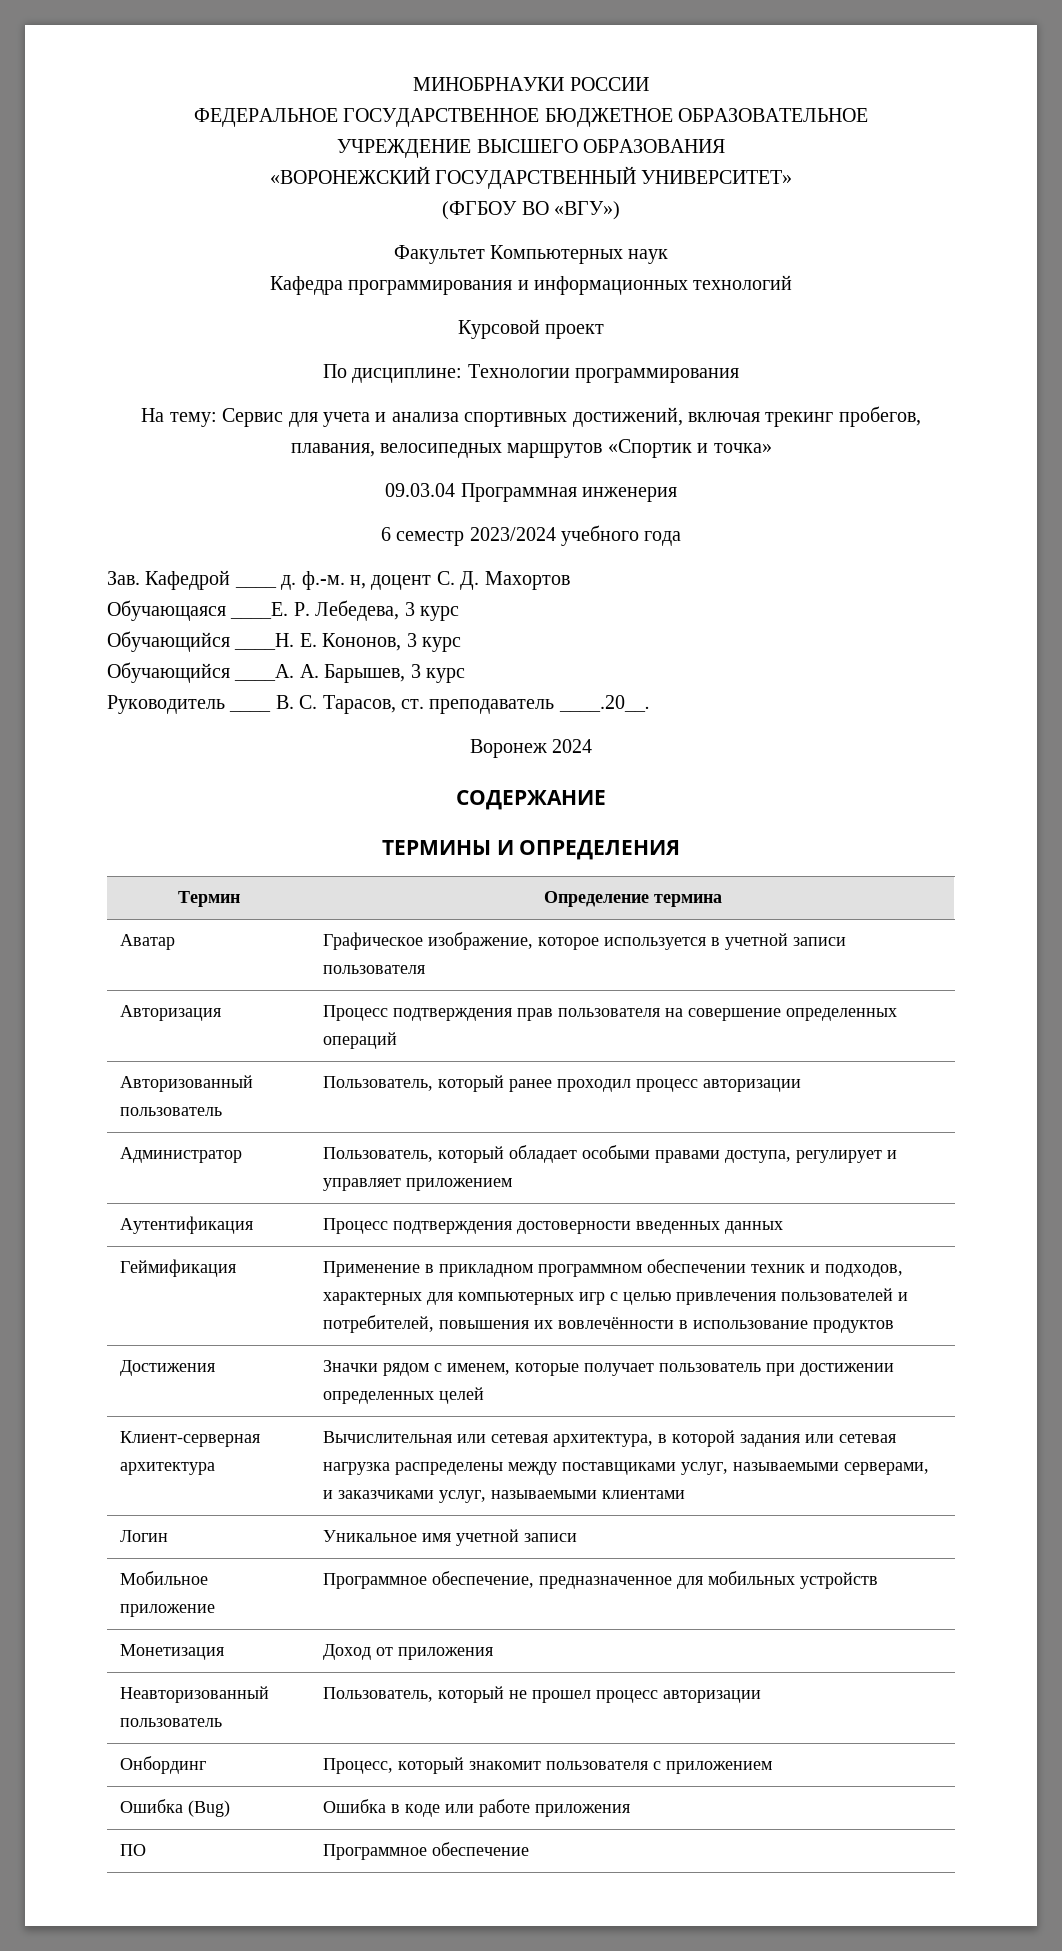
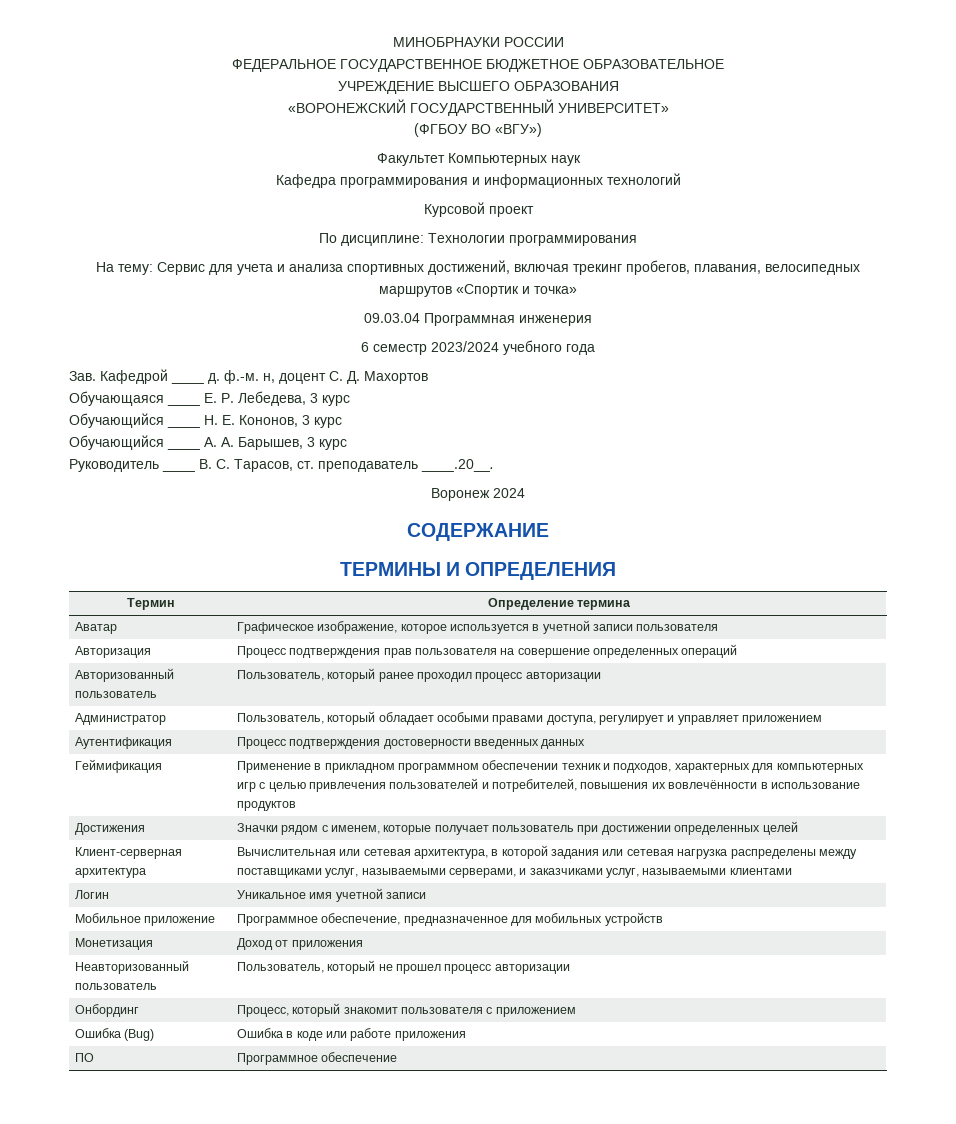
- Обучающаяся ____Е. Р. Лебедева, 3 курс
+ Обучающаяся ____ Е. Р. Лебедева, 3 курс
- Обучающийся ____Н. Е. Кононов, 3 курс
+ Обучающийся ____ Н. Е. Кононов, 3 курс
- Обучающийся ____А. А. Барышев, 3 курс
+ Обучающийся ____ А. А. Барышев, 3 курс

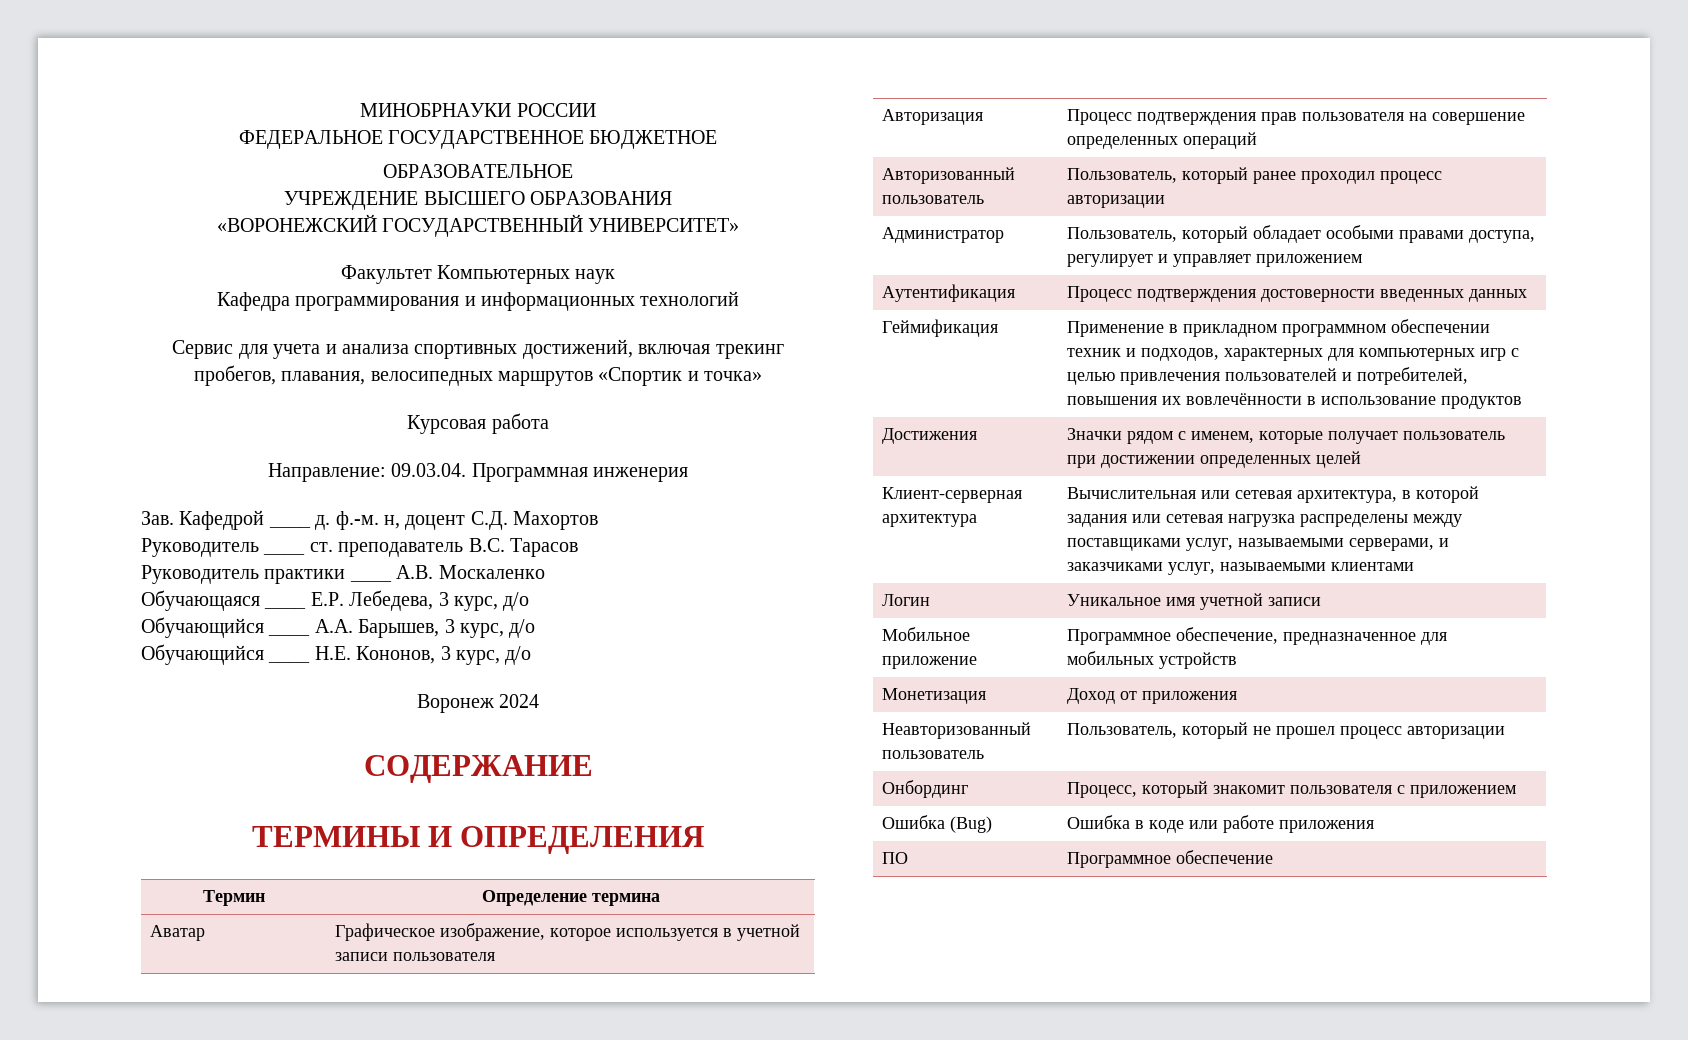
- ФЕДЕРАЛЬНОЕ ГОСУДАРСТВЕННОЕ БЮДЖЕТНОЕ ОБРАЗОВАТЕЛЬНОЕ
+ ФЕДЕРАЛЬНОЕ ГОСУДАРСТВЕННОЕ БЮДЖЕТНОЕ
+ ОБРАЗОВАТЕЛЬНОЕ
- (ФГБОУ ВО «ВГУ»)
- Курсовой проект
- По дисциплине: Технологии программирования
- На тему: Сервис для учета и анализа спортивных достижений, включая трекинг пробегов, плавания, велосипедных маршрутов «Спортик и точка»
+ Сервис для учета и анализа спортивных достижений, включая трекинг пробегов, плавания, велосипедных маршрутов «Спортик и точка»
- 09.03.04 Программная инженерия
- 6 семестр 2023/2024 учебного года
+ Курсовая работа
+ Направление: 09.03.04. Программная инженерия
- Зав. Кафедрой ____ д. ф.-м. н, доцент С. Д. Махортов
+ Зав. Кафедрой ____ д. ф.-м. н, доцент С.Д. Махортов
- Обучающаяся ____ Е. Р. Лебедева, 3 курс
- Обучающийся ____ Н. Е. Кононов, 3 курс
- Обучающийся ____ А. А. Барышев, 3 курс
- Руководитель ____ В. С. Тарасов, ст. преподаватель ____.20__.
+ Руководитель ____ ст. преподаватель В.С. Тарасов
+ Руководитель практики ____ А.В. Москаленко
+ Обучающаяся ____ Е.Р. Лебедева, 3 курс, д/о
+ Обучающийся ____ А.А. Барышев, 3 курс, д/о
+ Обучающийся ____ Н.Е. Кононов, 3 курс, д/о

